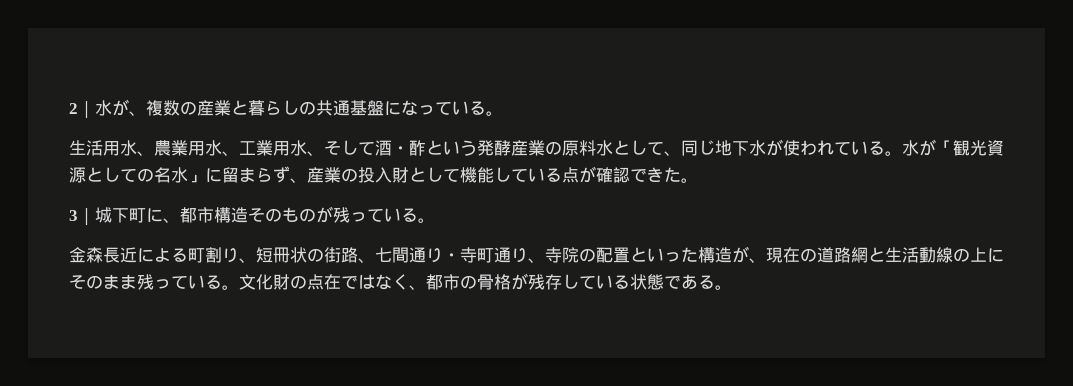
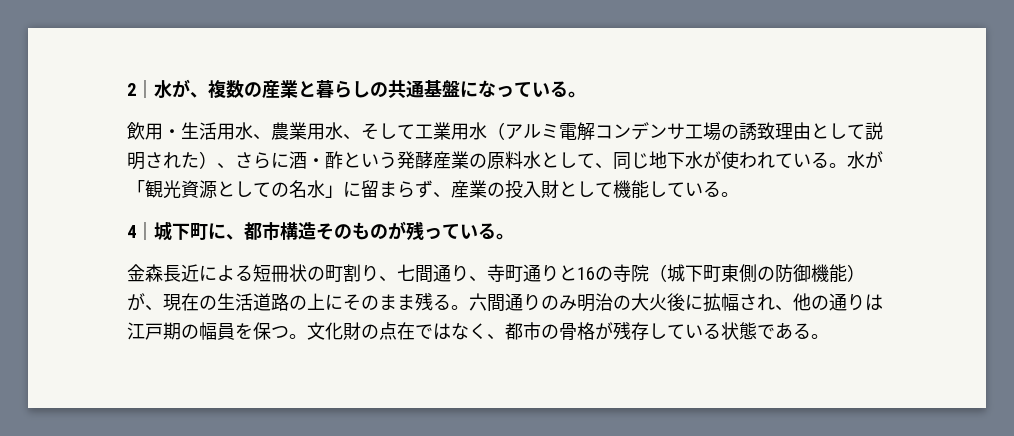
- 生活用水、農業用水、工業用水、そして酒・酢という発酵産業の原料水として、同じ地下水が使われている。
+ 飲用・生活用水、農業用水、そして工業用水（アルミ電解コンデンサ工場の誘致理由として説明された）、さらに酒・酢という発酵産業の原料水として、同じ地下水が使われている。
- 水が「観光資源としての名水」に留まらず、産業の投入財として機能している点が確認できた。
- 3｜城下町に、都市構造そのものが残っている。
+ 水が「観光資源としての名水」に留まらず、産業の投入財として機能している。
+ 4｜城下町に、都市構造そのものが残っている。
- 金森長近による町割り、短冊状の街路、七間通り・寺町通り、寺院の配置といった構造が、現在の道路網と生活動線の上にそのまま残っている。
+ 金森長近による短冊状の町割り、七間通り、寺町通りと16の寺院（城下町東側の防御機能）が、現在の生活道路の上にそのまま残る。六間通りのみ明治の大火後に拡幅され、他の通りは江戸期の幅員を保つ。

